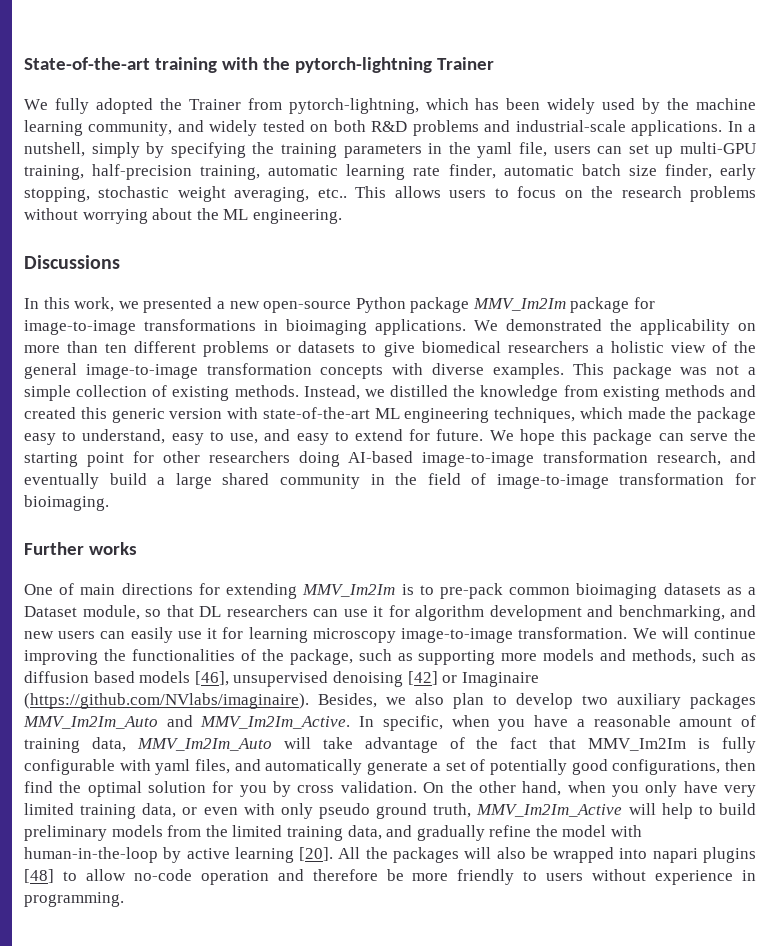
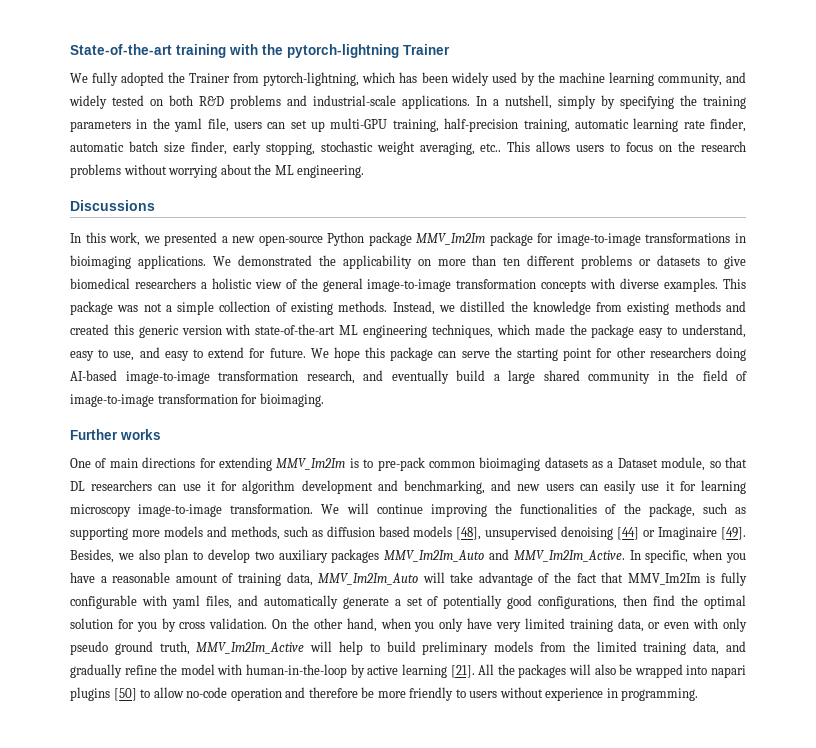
- We will continue improving the functionalities of the package, such as supporting more models and methods, such as diffusion based models [46], unsupervised denoising [42] or Imaginaire (https://github.com/NVlabs/imaginaire). Besides, we also plan to develop two auxiliary packages MMV_Im2Im_Auto and MMV_Im2Im_Active.
+ We will continue improving the functionalities of the package, such as supporting more models and methods, such as diffusion based models [48], unsupervised denoising [44] or Imaginaire [49]. Besides, we also plan to develop two auxiliary packages MMV_Im2Im_Auto and MMV_Im2Im_Active.
- On the other hand, when you only have very limited training data, or even with only pseudo ground truth, MMV_Im2Im_Active will help to build preliminary models from the limited training data, and gradually refine the model with human-in-the-loop by active learning [20].
+ On the other hand, when you only have very limited training data, or even with only pseudo ground truth, MMV_Im2Im_Active will help to build preliminary models from the limited training data, and gradually refine the model with human-in-the-loop by active learning [21].
- All the packages will also be wrapped into napari plugins [48] to allow no-code operation and therefore be more friendly to users without experience in programming.
+ All the packages will also be wrapped into napari plugins [50] to allow no-code operation and therefore be more friendly to users without experience in programming.

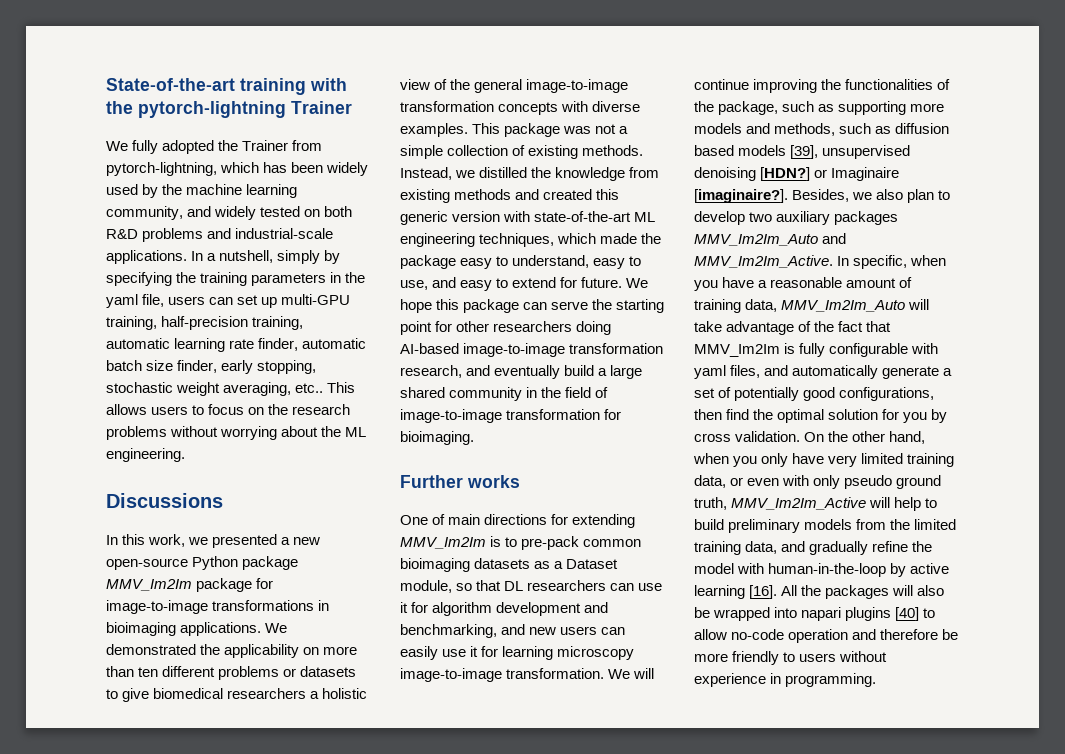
- We will continue improving the functionalities of the package, such as supporting more models and methods, such as diffusion based models [48], unsupervised denoising [44] or Imaginaire [49].
+ We will continue improving the functionalities of the package, such as supporting more models and methods, such as diffusion based models [39], unsupervised denoising [HDN?] or Imaginaire [imaginaire?].
- On the other hand, when you only have very limited training data, or even with only pseudo ground truth, MMV_Im2Im_Active will help to build preliminary models from the limited training data, and gradually refine the model with human-in-the-loop by active learning [21].
+ On the other hand, when you only have very limited training data, or even with only pseudo ground truth, MMV_Im2Im_Active will help to build preliminary models from the limited training data, and gradually refine the model with human-in-the-loop by active learning [16].
- All the packages will also be wrapped into napari plugins [50] to allow no-code operation and therefore be more friendly to users without experience in programming.
+ All the packages will also be wrapped into napari plugins [40] to allow no-code operation and therefore be more friendly to users without experience in programming.

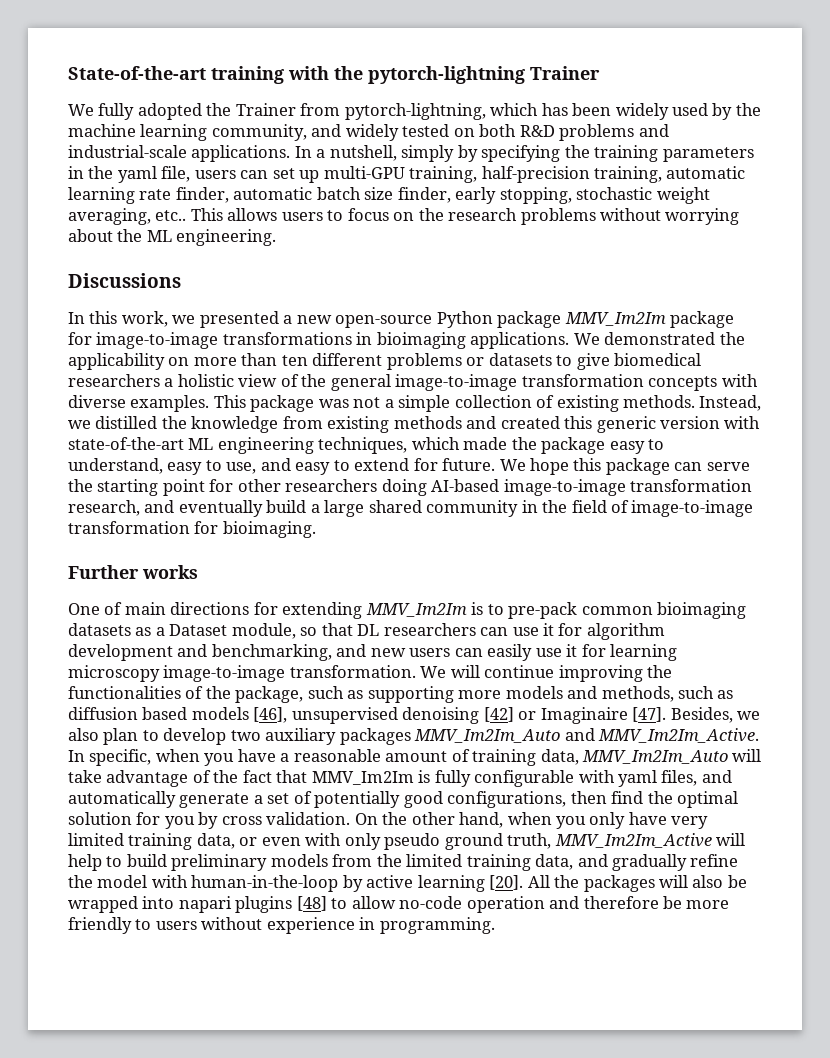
- We will continue improving the functionalities of the package, such as supporting more models and methods, such as diffusion based models [39], unsupervised denoising [HDN?] or Imaginaire [imaginaire?].
+ We will continue improving the functionalities of the package, such as supporting more models and methods, such as diffusion based models [46], unsupervised denoising [42] or Imaginaire [47].
- On the other hand, when you only have very limited training data, or even with only pseudo ground truth, MMV_Im2Im_Active will help to build preliminary models from the limited training data, and gradually refine the model with human-in-the-loop by active learning [16].
+ On the other hand, when you only have very limited training data, or even with only pseudo ground truth, MMV_Im2Im_Active will help to build preliminary models from the limited training data, and gradually refine the model with human-in-the-loop by active learning [20].
- All the packages will also be wrapped into napari plugins [40] to allow no-code operation and therefore be more friendly to users without experience in programming.
+ All the packages will also be wrapped into napari plugins [48] to allow no-code operation and therefore be more friendly to users without experience in programming.

